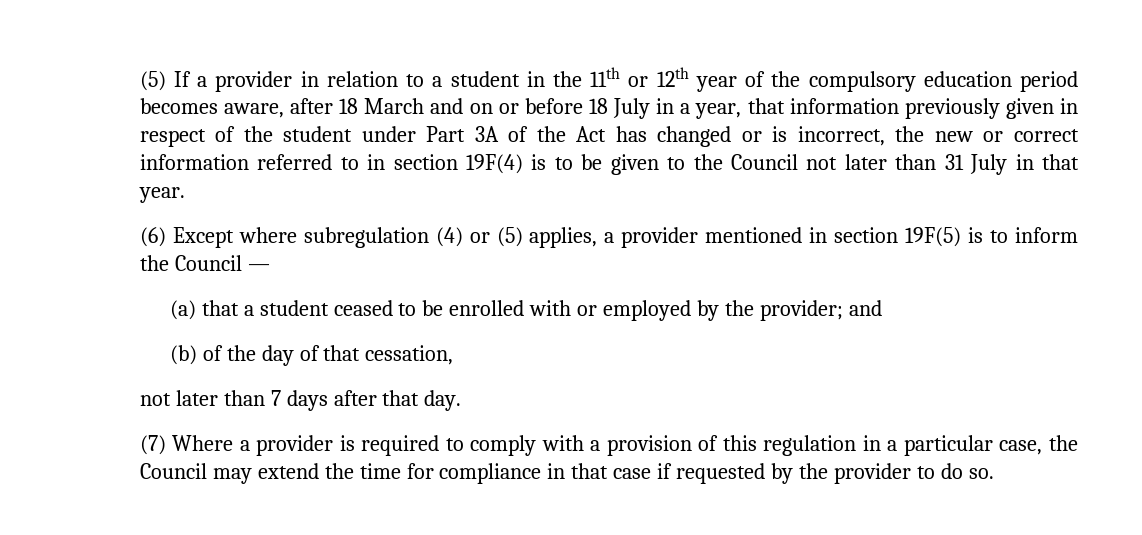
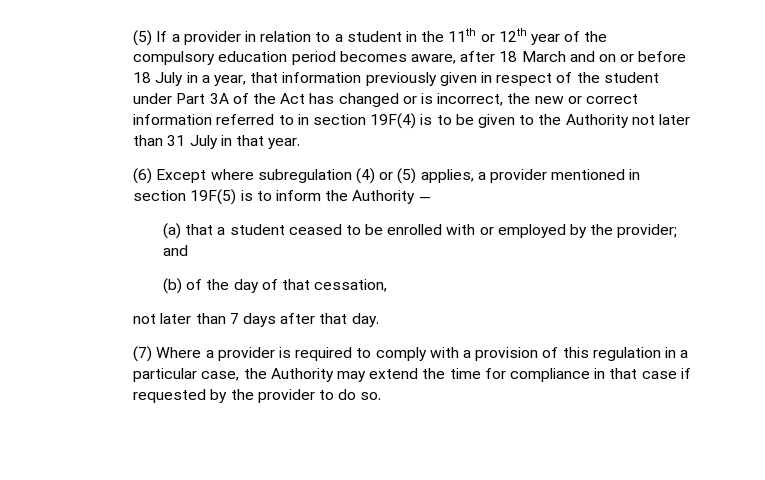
- (5) If a provider in relation to a student in the 11th or 12th year of the compulsory education period becomes aware, after 18 March and on or before 18 July in a year, that information previously given in respect of the student under Part 3A of the Act has changed or is incorrect, the new or correct information referred to in section 19F(4) is to be given to the Council not later than 31 July in that year.
+ (5) If a provider in relation to a student in the 11th or 12th year of the compulsory education period becomes aware, after 18 March and on or before 18 July in a year, that information previously given in respect of the student under Part 3A of the Act has changed or is incorrect, the new or correct information referred to in section 19F(4) is to be given to the Authority not later than 31 July in that year.
- (6) Except where subregulation (4) or (5) applies, a provider mentioned in section 19F(5) is to inform the Council —
+ (6) Except where subregulation (4) or (5) applies, a provider mentioned in section 19F(5) is to inform the Authority —
- (7) Where a provider is required to comply with a provision of this regulation in a particular case, the Council may extend the time for compliance in that case if requested by the provider to do so.
+ (7) Where a provider is required to comply with a provision of this regulation in a particular case, the Authority may extend the time for compliance in that case if requested by the provider to do so.

